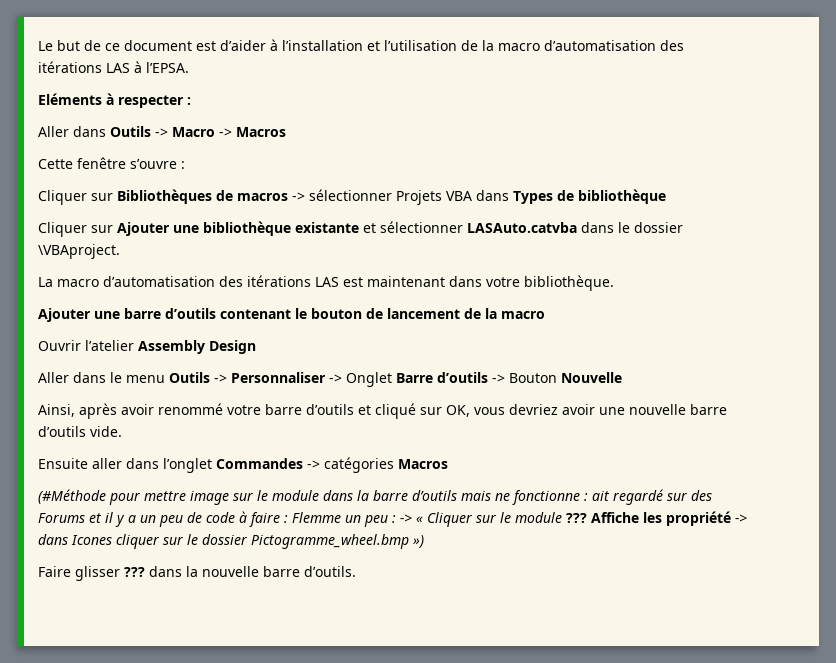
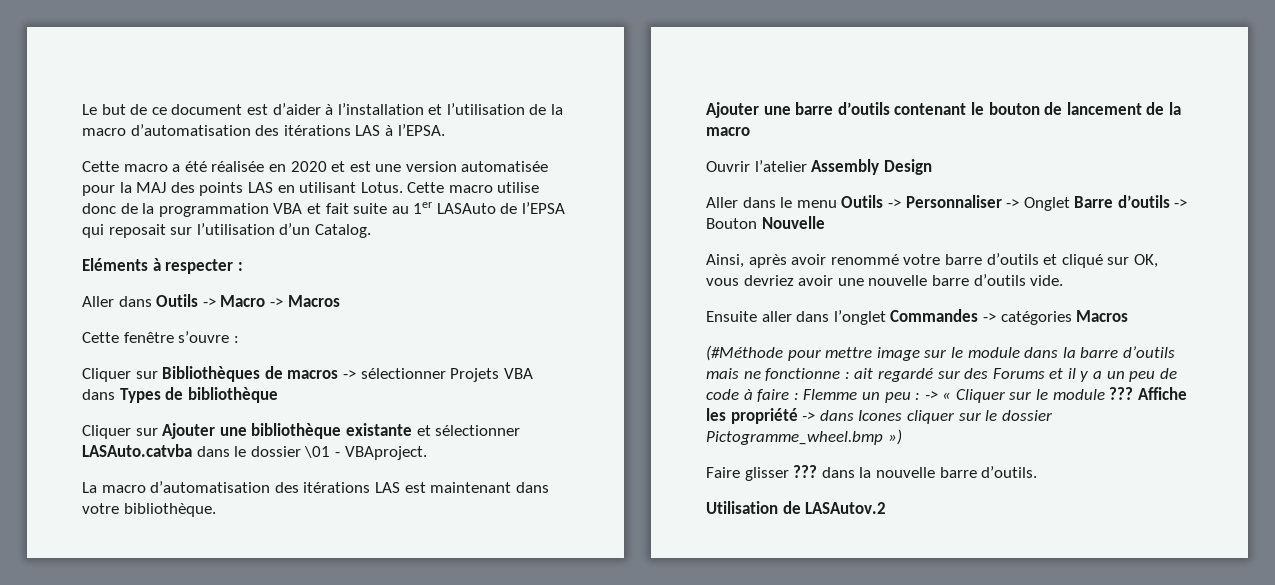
+ Cette macro a été réalisée en 2020 et est une version automatisée pour la MAJ des points LAS en utilisant Lotus. Cette macro utilise donc de la programmation VBA et fait suite au 1er LASAuto de l’EPSA qui reposait sur l’utilisation d’un Catalog.
- Cliquer sur Ajouter une bibliothèque existante et sélectionner LASAuto.catvba dans le dossier \VBAproject.
+ Cliquer sur Ajouter une bibliothèque existante et sélectionner LASAuto.catvba dans le dossier \01 - VBAproject.
+ Utilisation de LASAutov.2

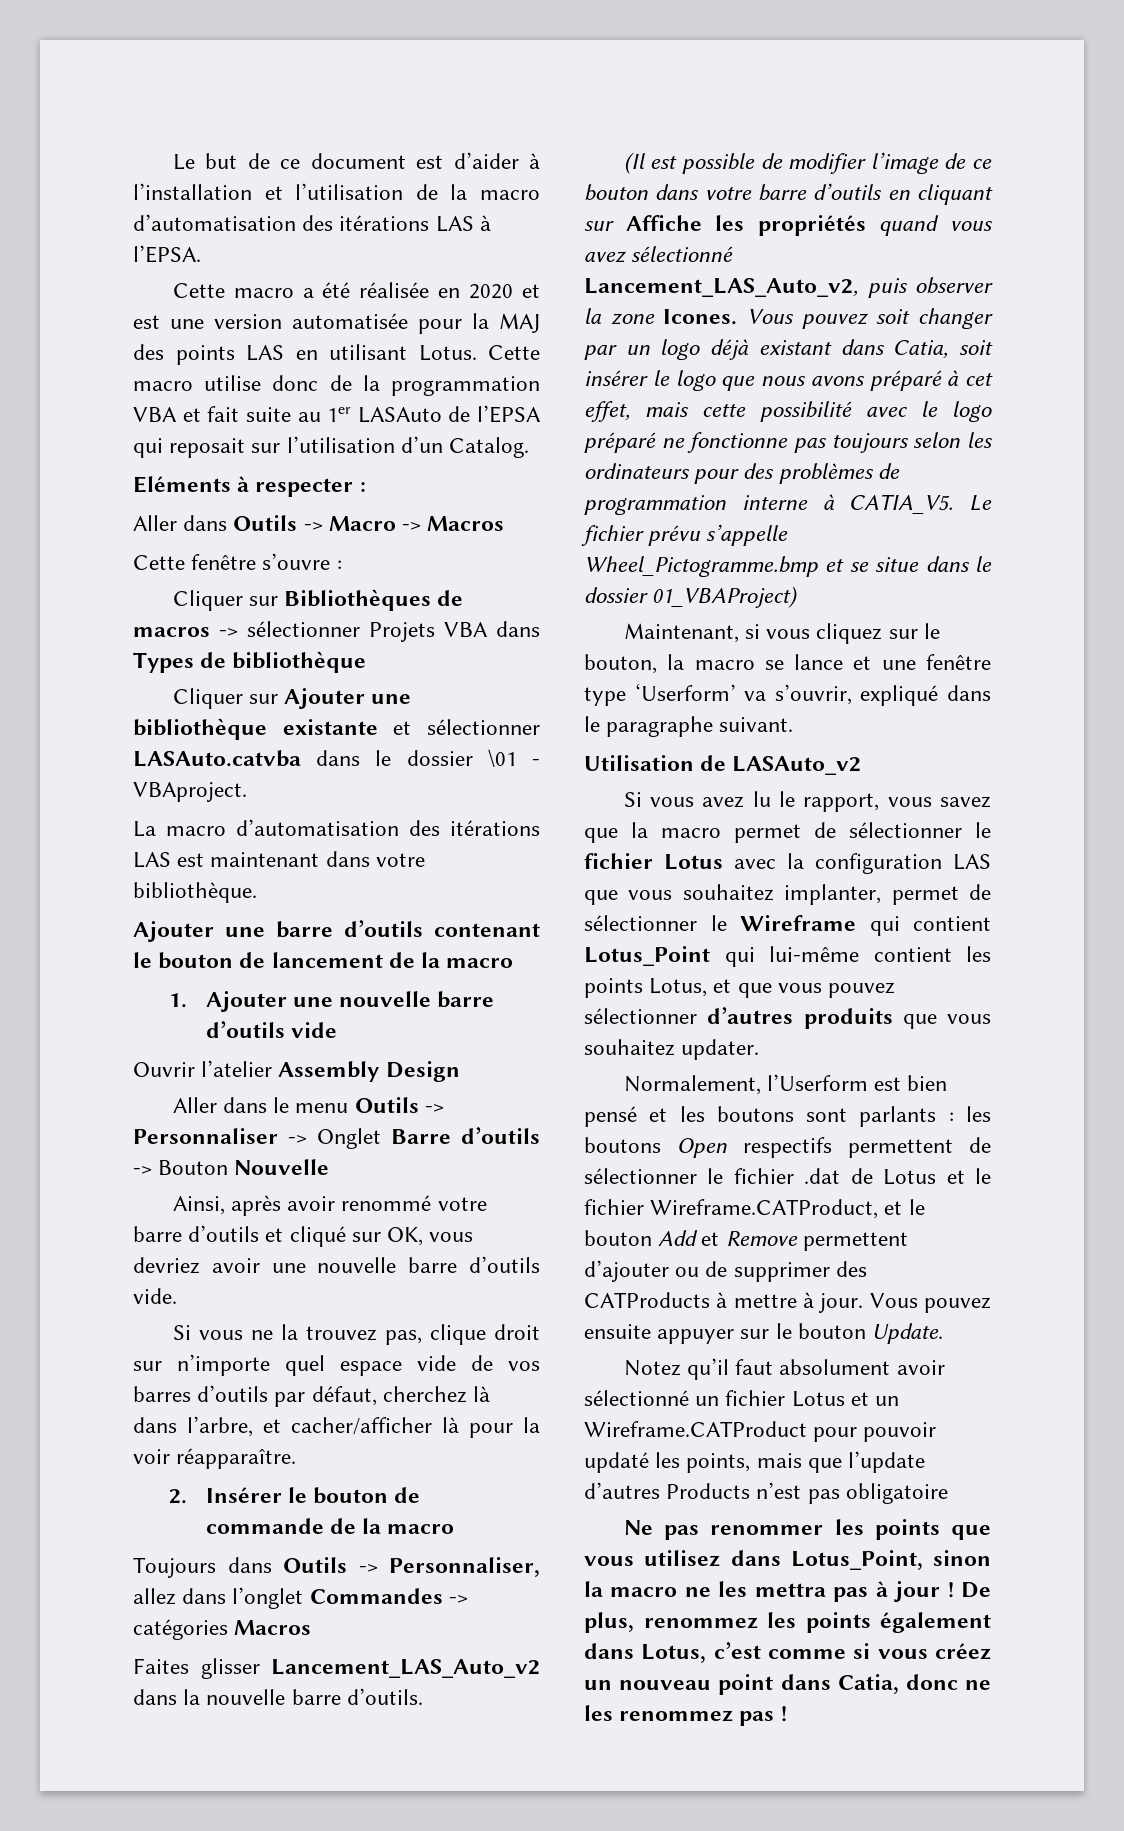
+ 1. Ajouter une nouvelle barre d’outils vide
- Ensuite aller dans l’onglet Commandes -> catégories Macros
+ Si vous ne la trouvez pas, clique droit sur n’importe quel espace vide de vos barres d’outils par défaut, cherchez là dans l’arbre, et cacher/afficher là pour la voir réapparaître.
+ 2. Insérer le bouton de commande de la macro
+ Toujours dans Outils -> Personnaliser, allez dans l’onglet Commandes -> catégories Macros
- (#Méthode pour mettre image sur le module dans la barre d’outils mais ne fonctionne : ait regardé sur des Forums et il y a un peu de code à faire : Flemme un peu : -> « Cliquer sur le module ??? Affiche les propriété -> dans Icones cliquer sur le dossier Pictogramme_wheel.bmp »)
- Faire glisser ??? dans la nouvelle barre d’outils.
+ Faites glisser Lancement_LAS_Auto_v2 dans la nouvelle barre d’outils.
- Utilisation de LASAutov.2
+ (Il est possible de modifier l’image de ce bouton dans votre barre d’outils en cliquant sur Affiche les propriétés quand vous avez sélectionné Lancement_LAS_Auto_v2, puis observer la zone Icones. Vous pouvez soit changer par un logo déjà existant dans Catia, soit insérer le logo que nous avons préparé à cet effet, mais cette possibilité avec le logo préparé ne fonctionne pas toujours selon les ordinateurs pour des problèmes de programmation interne à CATIA_V5. Le fichier prévu s’appelle Wheel_Pictogramme.bmp et se situe dans le dossier 01_VBAProject)
+ Maintenant, si vous cliquez sur le bouton, la macro se lance et une fenêtre type ‘Userform’ va s’ouvrir, expliqué dans le paragraphe suivant.
+ Utilisation de LASAuto_v2
+ Si vous avez lu le rapport, vous savez que la macro permet de sélectionner le fichier Lotus avec la configuration LAS que vous souhaitez implanter, permet de sélectionner le Wireframe qui contient Lotus_Point qui lui-même contient les points Lotus, et que vous pouvez sélectionner d’autres produits que vous souhaitez updater.
+ Normalement, l’Userform est bien pensé et les boutons sont parlants : les boutons Open respectifs permettent de sélectionner le fichier .dat de Lotus et le fichier Wireframe.CATProduct, et le bouton Add et Remove permettent d’ajouter ou de supprimer des CATProducts à mettre à jour. Vous pouvez ensuite appuyer sur le bouton Update.
+ Notez qu’il faut absolument avoir sélectionné un fichier Lotus et un Wireframe.CATProduct pour pouvoir updaté les points, mais que l’update d’autres Products n’est pas obligatoire
+ Ne pas renommer les points que vous utilisez dans Lotus_Point, sinon la macro ne les mettra pas à jour ! De plus, renommez les points également dans Lotus, c’est comme si vous créez un nouveau point dans Catia, donc ne les renommez pas !

